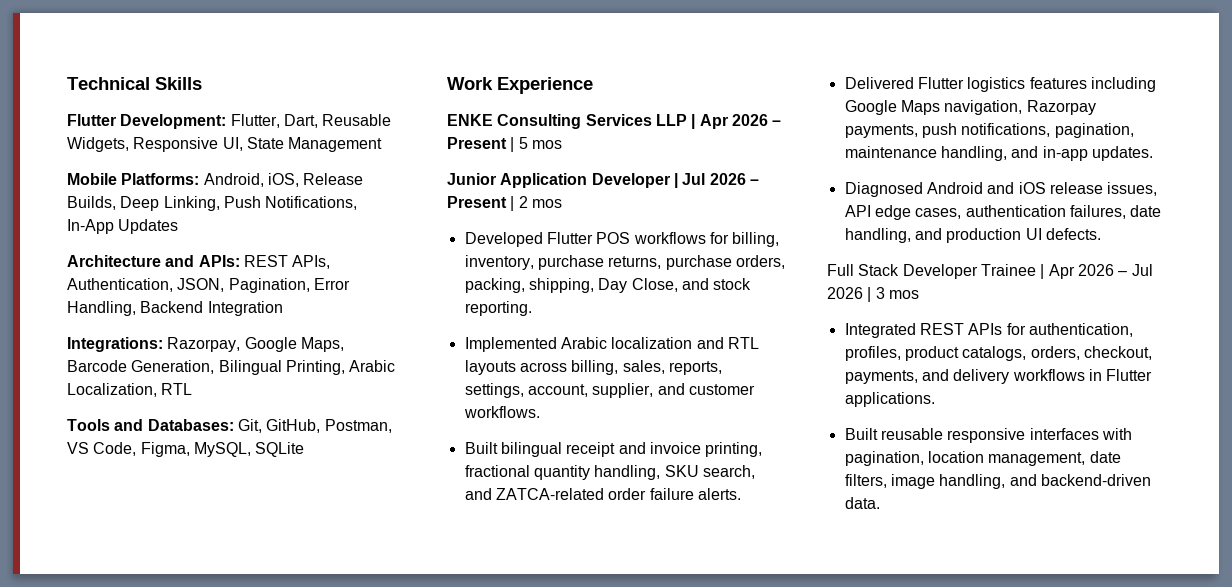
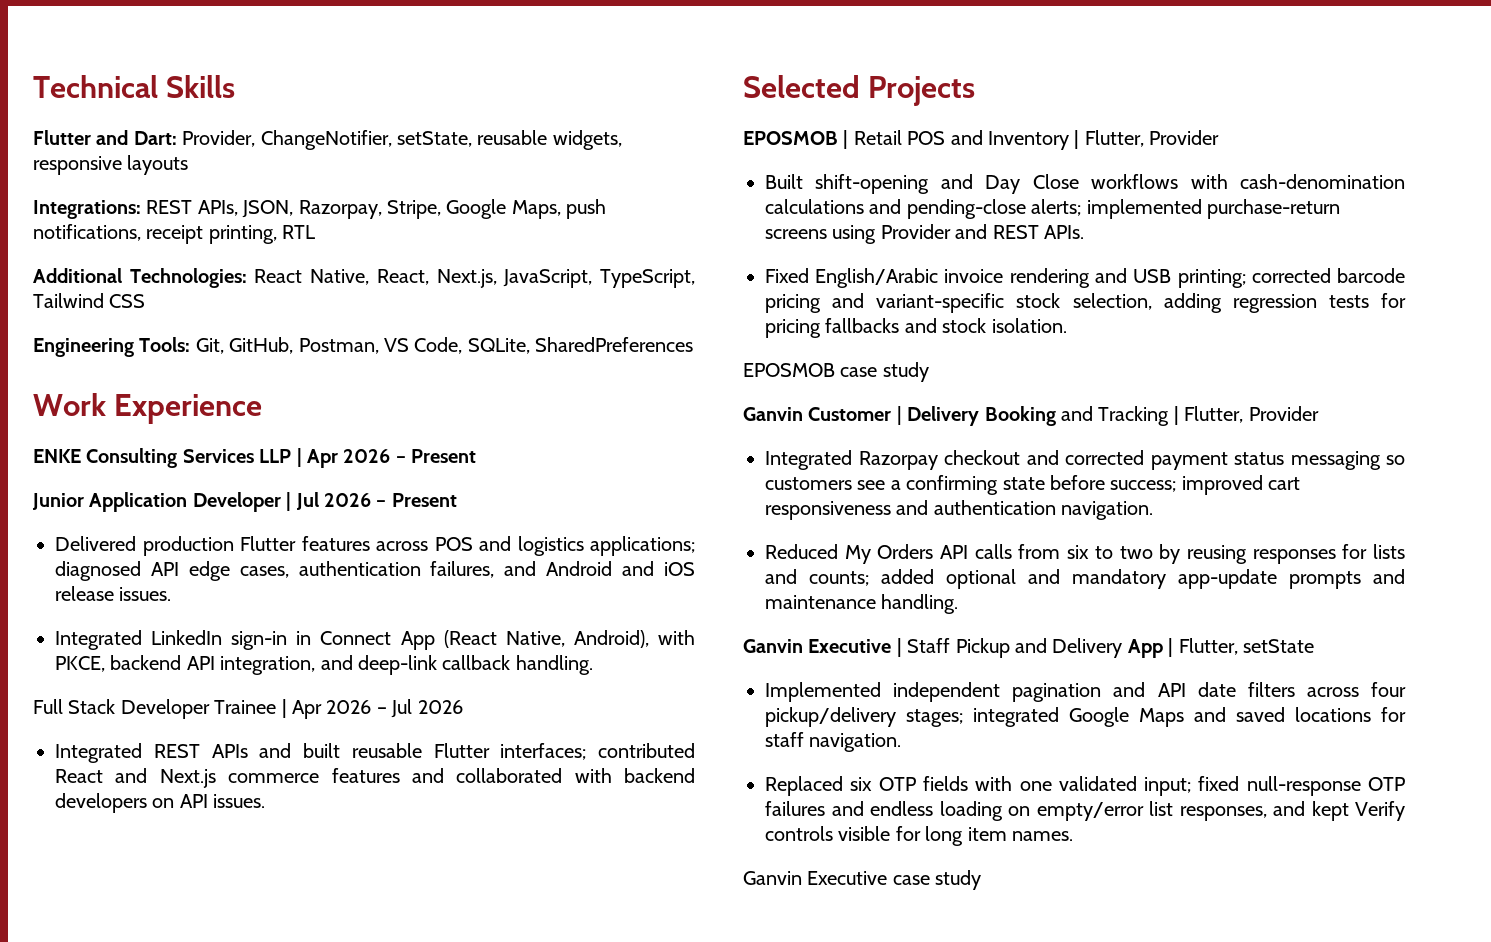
- Flutter Development: Flutter, Dart, Reusable Widgets, Responsive UI, State Management
- Mobile Platforms: Android, iOS, Release Builds, Deep Linking, Push Notifications, In-App Updates
- Architecture and APIs: REST APIs, Authentication, JSON, Pagination, Error Handling, Backend Integration
- Integrations: Razorpay, Google Maps, Barcode Generation, Bilingual Printing, Arabic Localization, RTL
- Tools and Databases: Git, GitHub, Postman, VS Code, Figma, MySQL, SQLite
+ Flutter and Dart: Provider, ChangeNotifier, setState, reusable widgets, responsive layouts
+ Integrations: REST APIs, JSON, Razorpay, Stripe, Google Maps, push notifications, receipt printing, RTL
+ Additional Technologies: React Native, React, Next.js, JavaScript, TypeScript, Tailwind CSS
+ Engineering Tools: Git, GitHub, Postman, VS Code, SQLite, SharedPreferences
- ENKE Consulting Services LLP | Apr 2026 – Present | 5 mos
+ ENKE Consulting Services LLP | Apr 2026 – Present
- Junior Application Developer | Jul 2026 – Present | 2 mos
- Developed Flutter POS workflows for billing, inventory, purchase returns, purchase orders, packing, shipping, Day Close, and stock reporting.
- Implemented Arabic localization and RTL layouts across billing, sales, reports, settings, account, supplier, and customer workflows.
- Built bilingual receipt and invoice printing, fractional quantity handling, SKU search, and ZATCA-related order failure alerts.
- Delivered Flutter logistics features including Google Maps navigation, Razorpay payments, push notifications, pagination, maintenance handling, and in-app updates.
- Diagnosed Android and iOS release issues, API edge cases, authentication failures, date handling, and production UI defects.
+ Junior Application Developer | Jul 2026 – Present
+ Delivered production Flutter features across POS and logistics applications; diagnosed API edge cases, authentication failures, and Android and iOS release issues.
+ Integrated LinkedIn sign-in in Connect App (React Native, Android), with PKCE, backend API integration, and deep-link callback handling.
- Full Stack Developer Trainee | Apr 2026 – Jul 2026 | 3 mos
+ Full Stack Developer Trainee | Apr 2026 – Jul 2026
- Integrated REST APIs for authentication, profiles, product catalogs, orders, checkout, payments, and delivery workflows in Flutter applications.
- Built reusable responsive interfaces with pagination, location management, date filters, image handling, and backend-driven data.
+ Integrated REST APIs and built reusable Flutter interfaces; contributed React and Next.js commerce features and collaborated with backend developers on API issues.
+ Selected Projects
+ EPOSMOB | Retail POS and Inventory | Flutter, Provider
+ Built shift-opening and Day Close workflows with cash-denomination calculations and pending-close alerts; implemented purchase-return screens using Provider and REST APIs.
+ Fixed English/Arabic invoice rendering and USB printing; corrected barcode pricing and variant-specific stock selection, adding regression tests for pricing fallbacks and stock isolation.
+ EPOSMOB case study
+ Ganvin Customer | Delivery Booking and Tracking | Flutter, Provider
+ Integrated Razorpay checkout and corrected payment status messaging so customers see a confirming state before success; improved cart responsiveness and authentication navigation.
+ Reduced My Orders API calls from six to two by reusing responses for lists and counts; added optional and mandatory app-update prompts and maintenance handling.
+ Ganvin Executive | Staff Pickup and Delivery App | Flutter, setState
+ Implemented independent pagination and API date filters across four pickup/delivery stages; integrated Google Maps and saved locations for staff navigation.
+ Replaced six OTP fields with one validated input; fixed null-response OTP failures and endless loading on empty/error list responses, and kept Verify controls visible for long item names.
+ Ganvin Executive case study

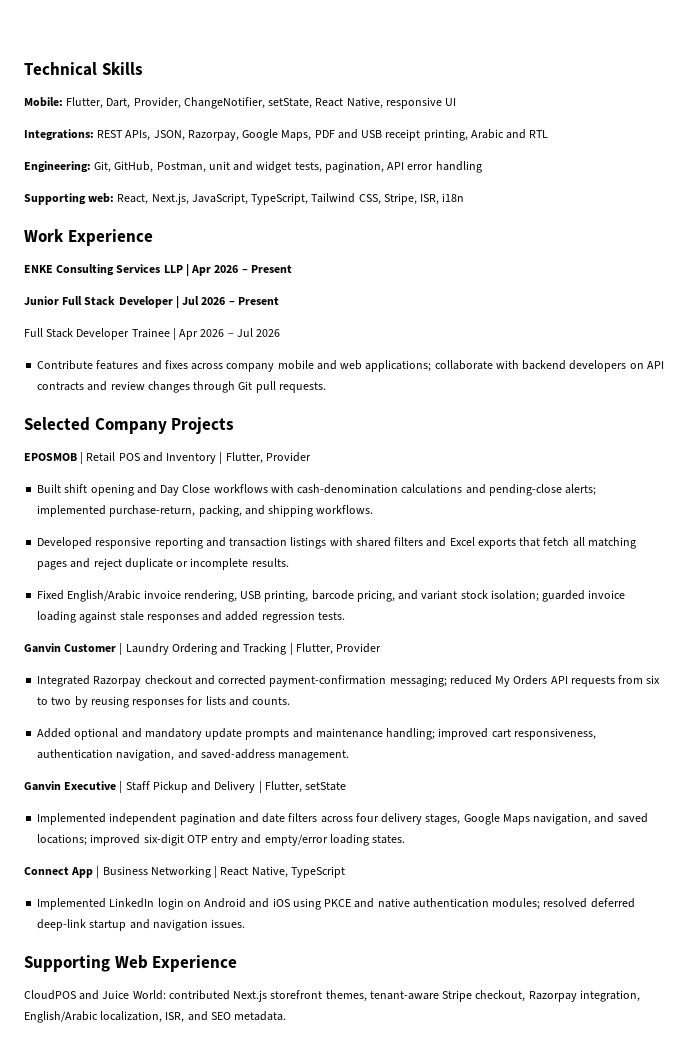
- Flutter and Dart: Provider, ChangeNotifier, setState, reusable widgets, responsive layouts
+ Mobile: Flutter, Dart, Provider, ChangeNotifier, setState, React Native, responsive UI
- Integrations: REST APIs, JSON, Razorpay, Stripe, Google Maps, push notifications, receipt printing, RTL
- Additional Technologies: React Native, React, Next.js, JavaScript, TypeScript, Tailwind CSS
- Engineering Tools: Git, GitHub, Postman, VS Code, SQLite, SharedPreferences
+ Integrations: REST APIs, JSON, Razorpay, Google Maps, PDF and USB receipt printing, Arabic and RTL
+ Engineering: Git, GitHub, Postman, unit and widget tests, pagination, API error handling
+ Supporting web: React, Next.js, JavaScript, TypeScript, Tailwind CSS, Stripe, ISR, i18n
- Junior Application Developer | Jul 2026 – Present
+ Junior Full Stack Developer | Jul 2026 – Present
- Delivered production Flutter features across POS and logistics applications; diagnosed API edge cases, authentication failures, and Android and iOS release issues.
- Integrated LinkedIn sign-in in Connect App (React Native, Android), with PKCE, backend API integration, and deep-link callback handling.
- Integrated REST APIs and built reusable Flutter interfaces; contributed React and Next.js commerce features and collaborated with backend developers on API issues.
+ Contribute features and fixes across company mobile and web applications; collaborate with backend developers on API contracts and review changes through Git pull requests.
- Selected Projects
+ Selected Company Projects
- Built shift-opening and Day Close workflows with cash-denomination calculations and pending-close alerts; implemented purchase-return screens using Provider and REST APIs.
- Fixed English/Arabic invoice rendering and USB printing; corrected barcode pricing and variant-specific stock selection, adding regression tests for pricing fallbacks and stock isolation.
- EPOSMOB case study
+ Built shift opening and Day Close workflows with cash-denomination calculations and pending-close alerts; implemented purchase-return, packing, and shipping workflows.
+ Developed responsive reporting and transaction listings with shared filters and Excel exports that fetch all matching pages and reject duplicate or incomplete results.
+ Fixed English/Arabic invoice rendering, USB printing, barcode pricing, and variant stock isolation; guarded invoice loading against stale responses and added regression tests.
- Ganvin Customer | Delivery Booking and Tracking | Flutter, Provider
+ Ganvin Customer | Laundry Ordering and Tracking | Flutter, Provider
- Integrated Razorpay checkout and corrected payment status messaging so customers see a confirming state before success; improved cart responsiveness and authentication navigation.
- Reduced My Orders API calls from six to two by reusing responses for lists and counts; added optional and mandatory app-update prompts and maintenance handling.
+ Integrated Razorpay checkout and corrected payment-confirmation messaging; reduced My Orders API requests from six to two by reusing responses for lists and counts.
+ Added optional and mandatory update prompts and maintenance handling; improved cart responsiveness, authentication navigation, and saved-address management.
- Ganvin Executive | Staff Pickup and Delivery App | Flutter, setState
+ Ganvin Executive | Staff Pickup and Delivery | Flutter, setState
- Implemented independent pagination and API date filters across four pickup/delivery stages; integrated Google Maps and saved locations for staff navigation.
- Replaced six OTP fields with one validated input; fixed null-response OTP failures and endless loading on empty/error list responses, and kept Verify controls visible for long item names.
- Ganvin Executive case study
+ Implemented independent pagination and date filters across four delivery stages, Google Maps navigation, and saved locations; improved six-digit OTP entry and empty/error loading states.
+ Connect App | Business Networking | React Native, TypeScript
+ Implemented LinkedIn login on Android and iOS using PKCE and native authentication modules; resolved deferred deep-link startup and navigation issues.
+ Supporting Web Experience
+ CloudPOS and Juice World: contributed Next.js storefront themes, tenant-aware Stripe checkout, Razorpay integration, English/Arabic localization, ISR, and SEO metadata.

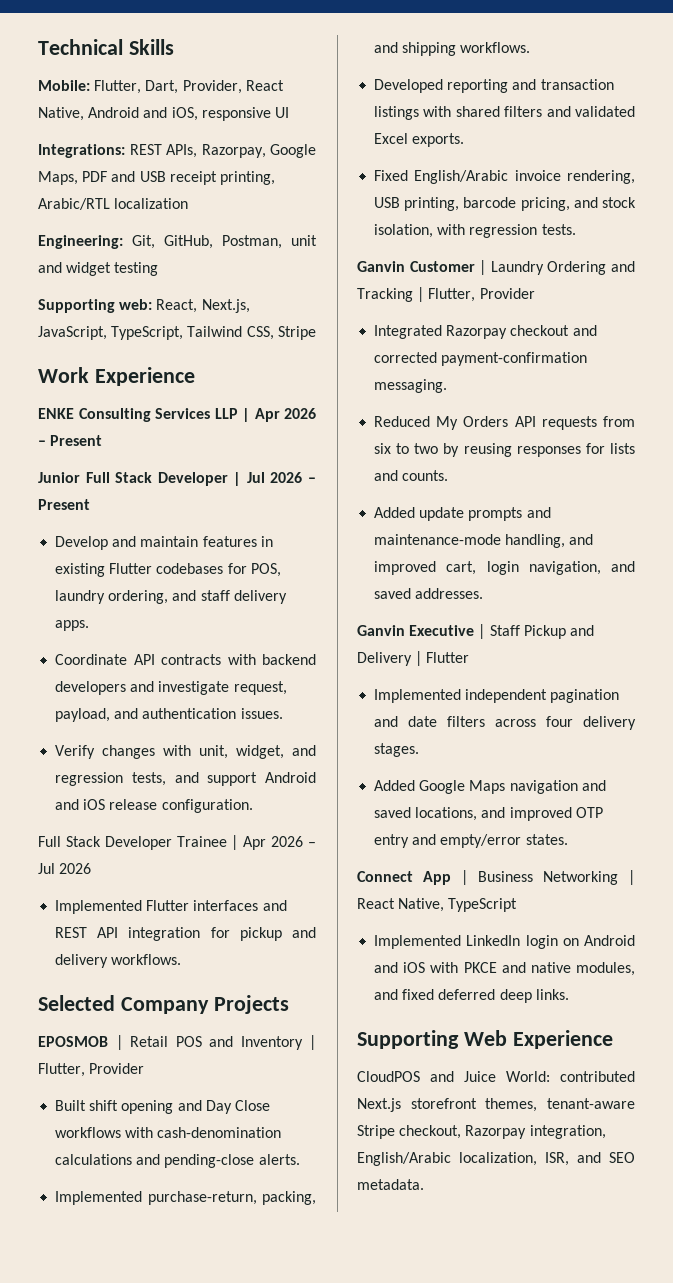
- Mobile: Flutter, Dart, Provider, ChangeNotifier, setState, React Native, responsive UI
+ Mobile: Flutter, Dart, Provider, React Native, Android and iOS, responsive UI
- Integrations: REST APIs, JSON, Razorpay, Google Maps, PDF and USB receipt printing, Arabic and RTL
+ Integrations: REST APIs, Razorpay, Google Maps, PDF and USB receipt printing, Arabic/RTL localization
- Engineering: Git, GitHub, Postman, unit and widget tests, pagination, API error handling
+ Engineering: Git, GitHub, Postman, unit and widget testing
- Supporting web: React, Next.js, JavaScript, TypeScript, Tailwind CSS, Stripe, ISR, i18n
+ Supporting web: React, Next.js, JavaScript, TypeScript, Tailwind CSS, Stripe
+ Develop and maintain features in existing Flutter codebases for POS, laundry ordering, and staff delivery apps.
+ Coordinate API contracts with backend developers and investigate request, payload, and authentication issues.
+ Verify changes with unit, widget, and regression tests, and support Android and iOS release configuration.
- Contribute features and fixes across company mobile and web applications; collaborate with backend developers on API contracts and review changes through Git pull requests.
+ Implemented Flutter interfaces and REST API integration for pickup and delivery workflows.
- Built shift opening and Day Close workflows with cash-denomination calculations and pending-close alerts; implemented purchase-return, packing, and shipping workflows.
+ Built shift opening and Day Close workflows with cash-denomination calculations and pending-close alerts.
+ Implemented purchase-return, packing, and shipping workflows.
- Developed responsive reporting and transaction listings with shared filters and Excel exports that fetch all matching pages and reject duplicate or incomplete results.
+ Developed reporting and transaction listings with shared filters and validated Excel exports.
- Fixed English/Arabic invoice rendering, USB printing, barcode pricing, and variant stock isolation; guarded invoice loading against stale responses and added regression tests.
+ Fixed English/Arabic invoice rendering, USB printing, barcode pricing, and stock isolation, with regression tests.
- Integrated Razorpay checkout and corrected payment-confirmation messaging; reduced My Orders API requests from six to two by reusing responses for lists and counts.
+ Integrated Razorpay checkout and corrected payment-confirmation messaging.
+ Reduced My Orders API requests from six to two by reusing responses for lists and counts.
- Added optional and mandatory update prompts and maintenance handling; improved cart responsiveness, authentication navigation, and saved-address management.
+ Added update prompts and maintenance-mode handling, and improved cart, login navigation, and saved addresses.
- Ganvin Executive | Staff Pickup and Delivery | Flutter, setState
+ Ganvin Executive | Staff Pickup and Delivery | Flutter
- Implemented independent pagination and date filters across four delivery stages, Google Maps navigation, and saved locations; improved six-digit OTP entry and empty/error loading states.
+ Implemented independent pagination and date filters across four delivery stages.
+ Added Google Maps navigation and saved locations, and improved OTP entry and empty/error states.
- Implemented LinkedIn login on Android and iOS using PKCE and native authentication modules; resolved deferred deep-link startup and navigation issues.
+ Implemented LinkedIn login on Android and iOS with PKCE and native modules, and fixed deferred deep links.

